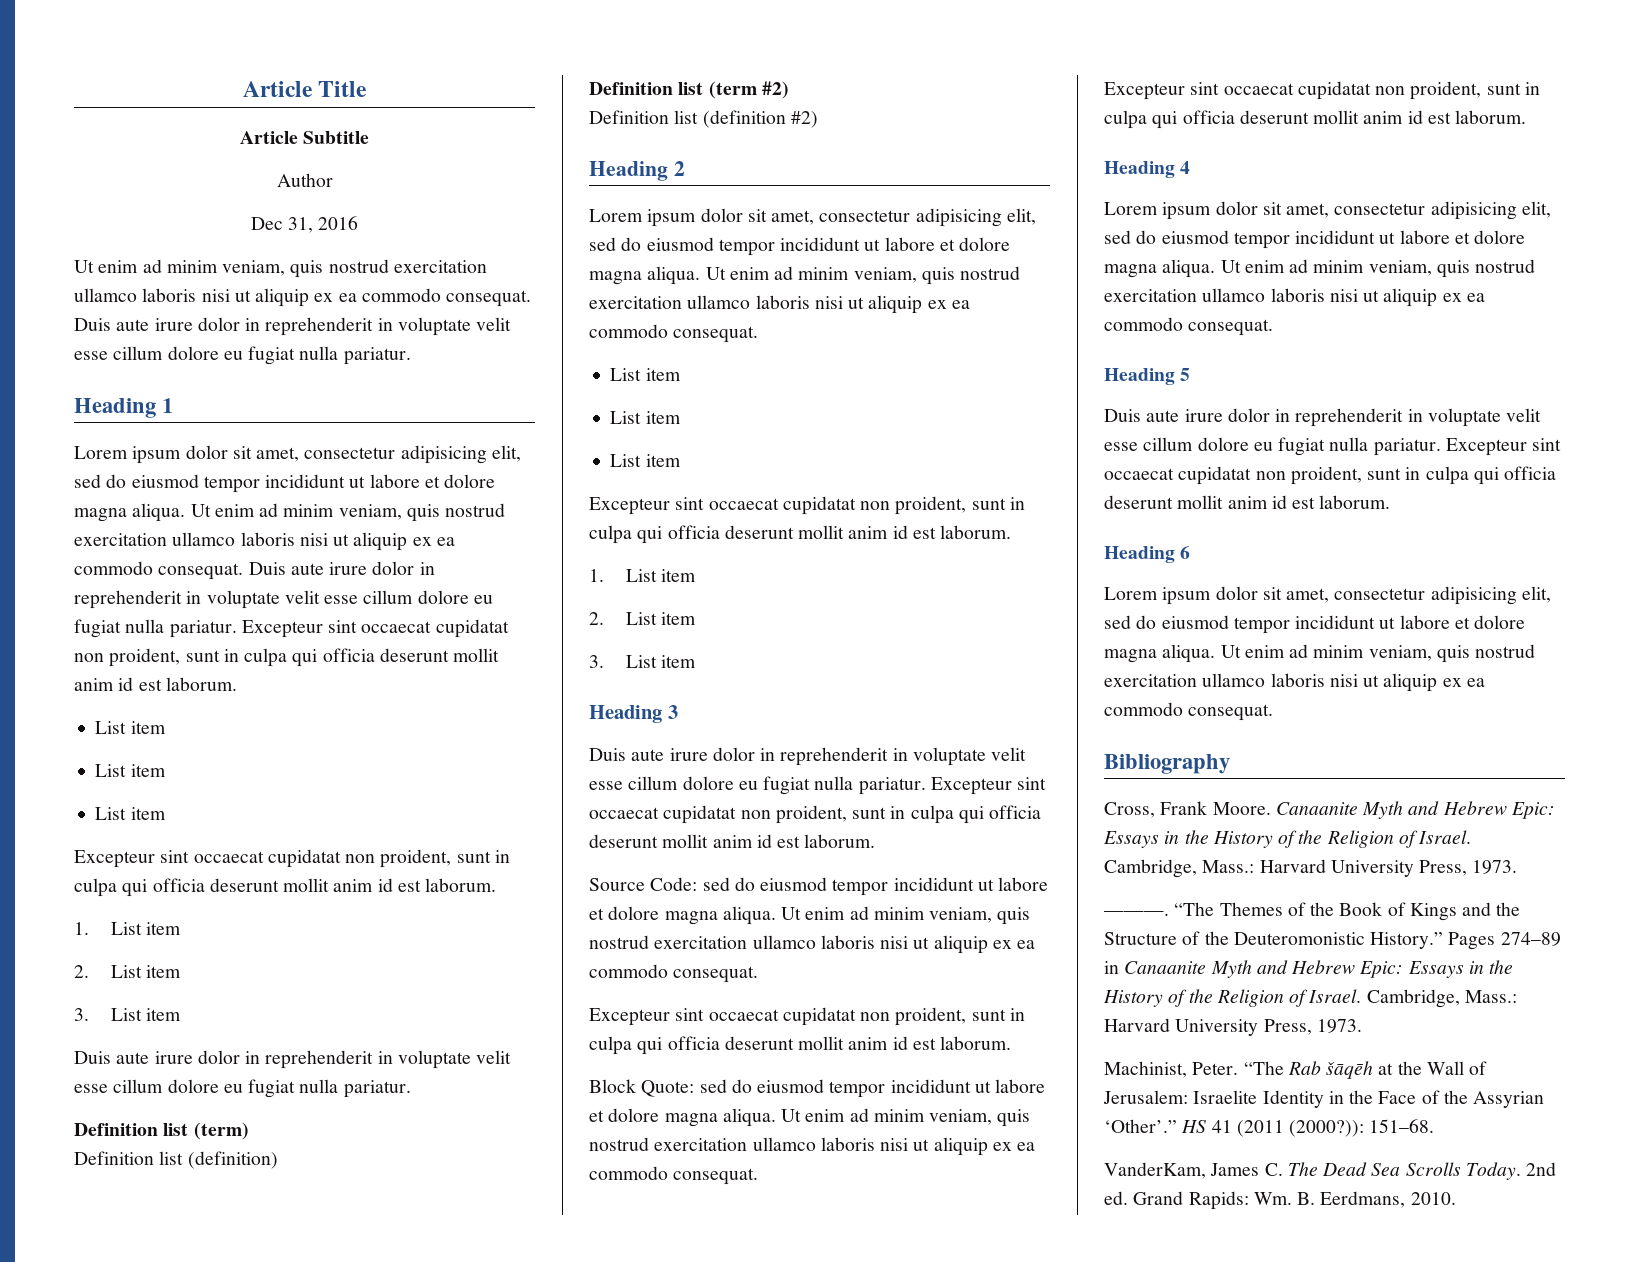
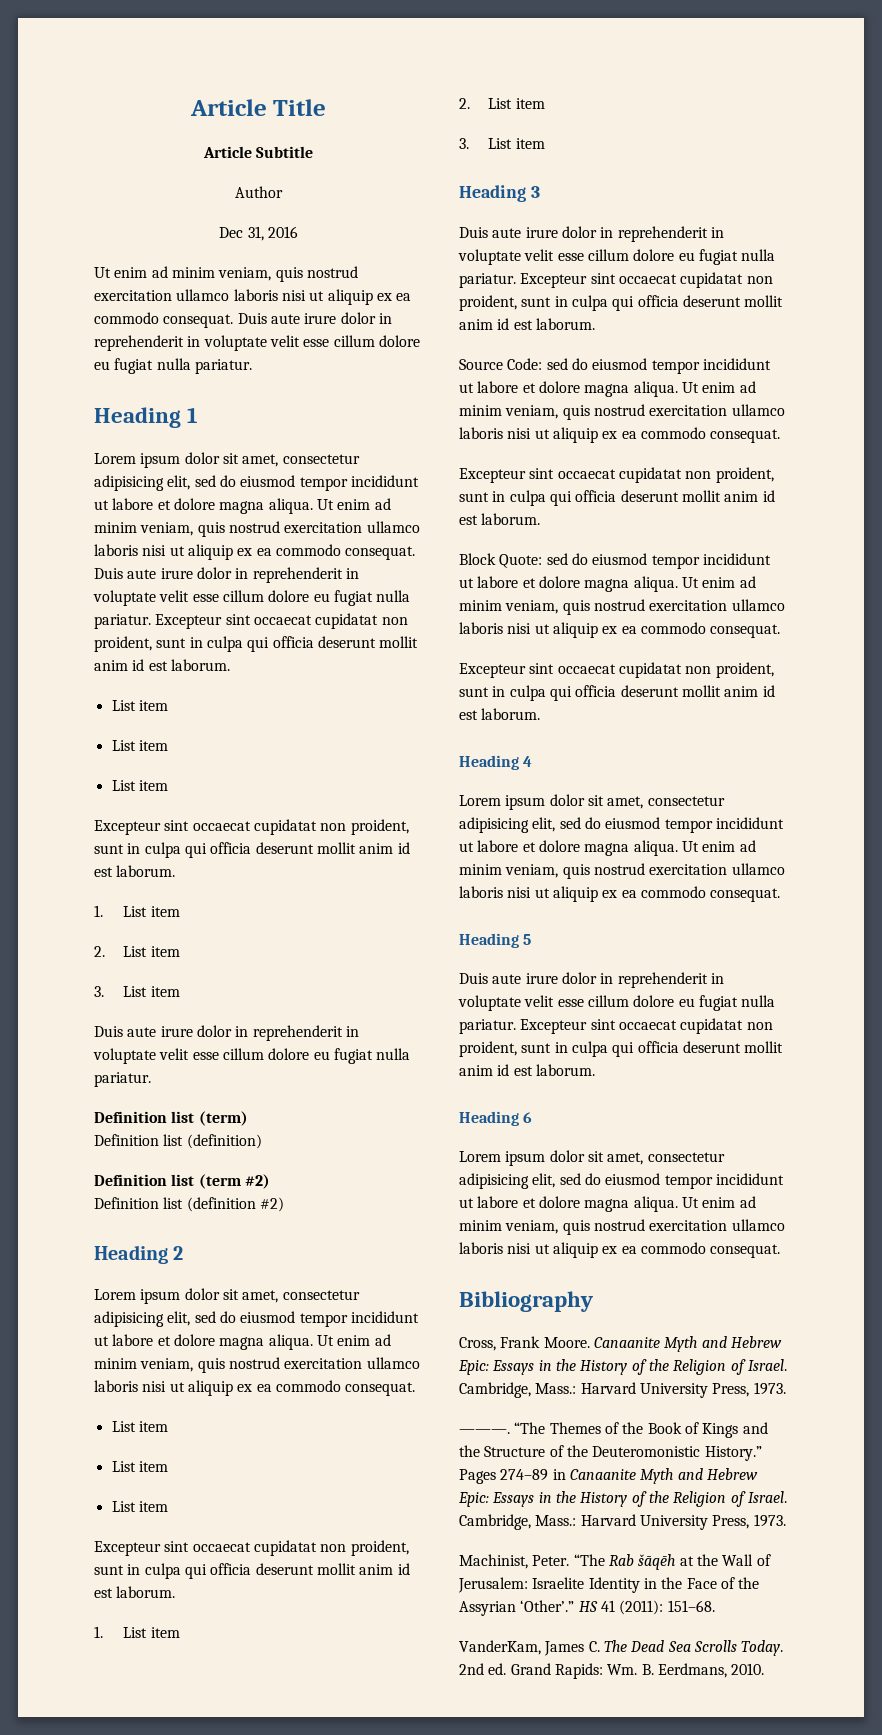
- HS 41 (2011 (2000?)): 151–68.
+ HS 41 (2011): 151–68.

